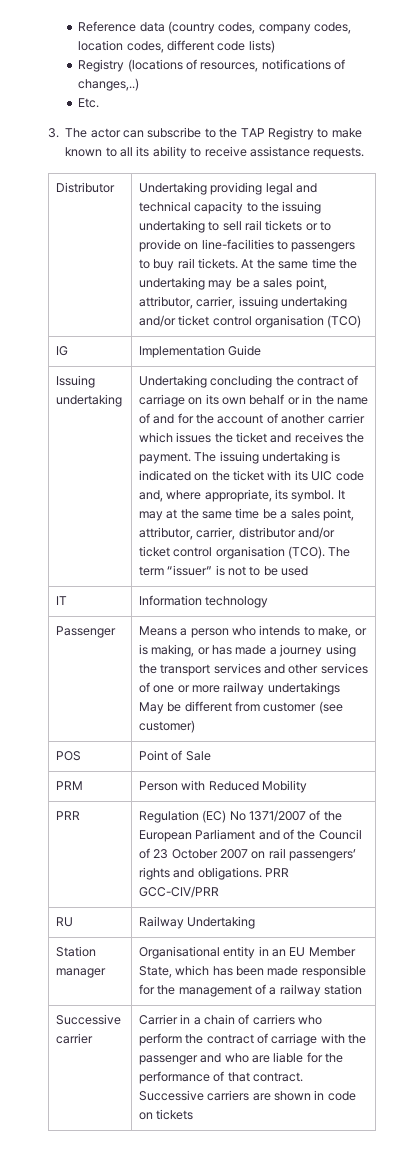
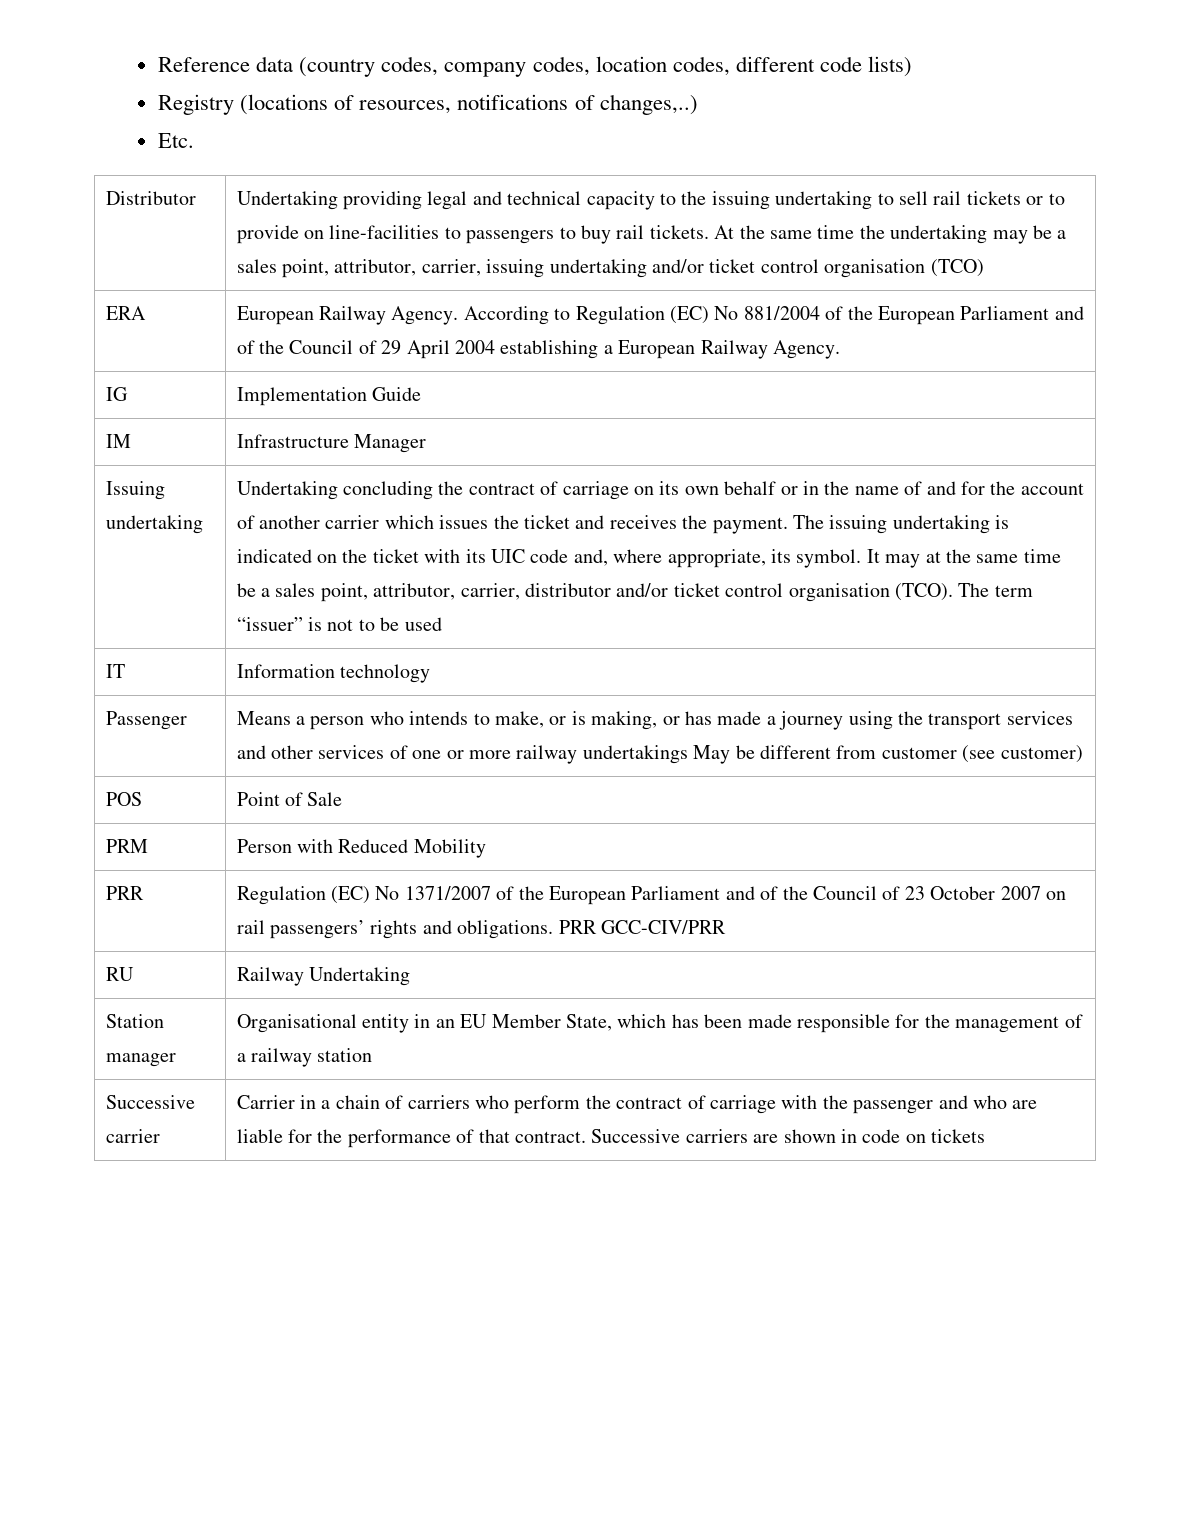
- 3. The actor can subscribe to the TAP Registry to make known to all its ability to receive assistance requests.
+ ERA | European Railway Agency. According to Regulation (EC) No 881/2004 of the European Parliament and of the Council of 29 April 2004 establishing a European Railway Agency.
+ IM | Infrastructure Manager

